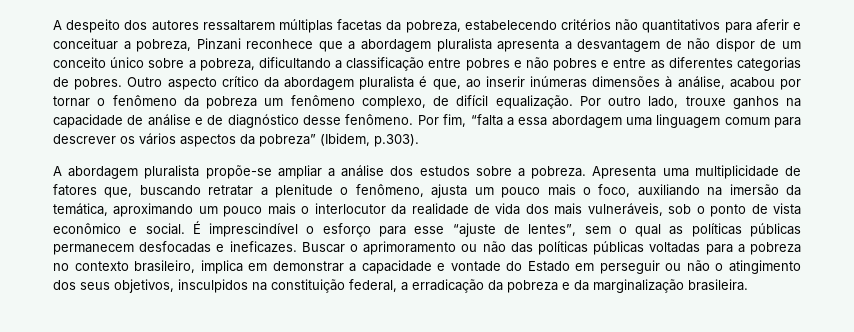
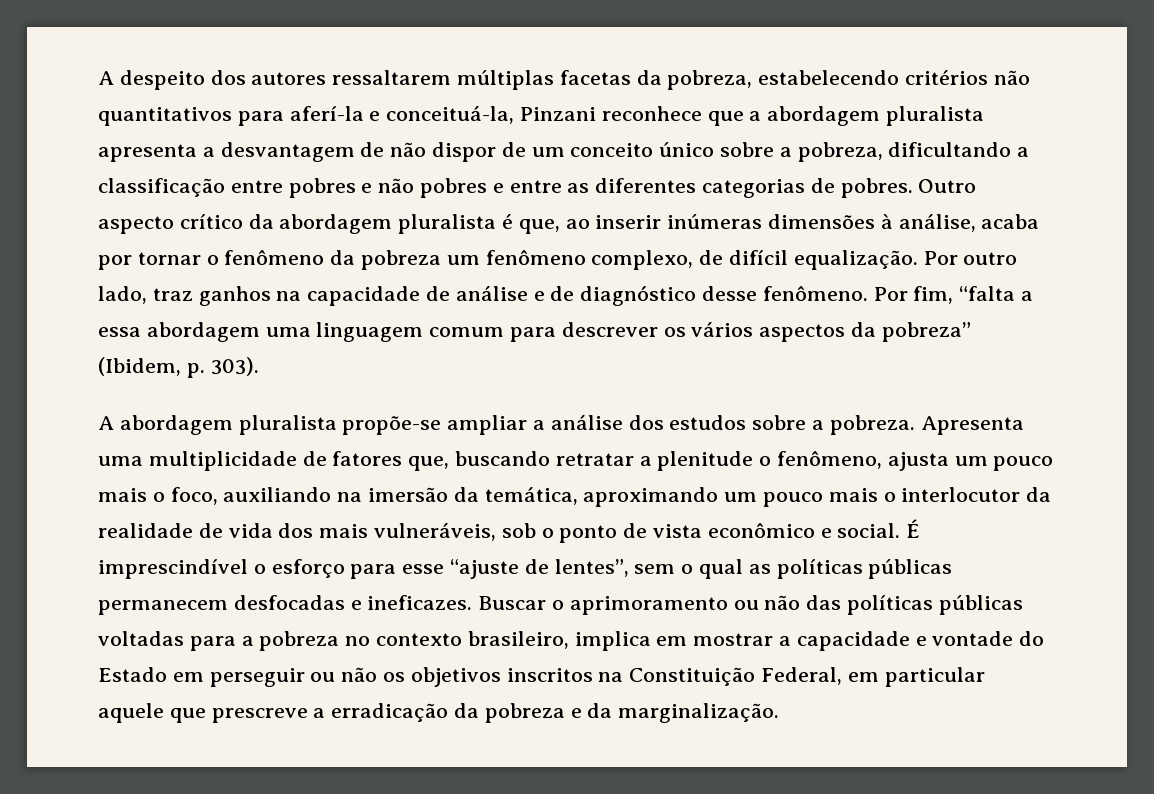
- A despeito dos autores ressaltarem múltiplas facetas da pobreza, estabelecendo critérios não quantitativos para aferir e conceituar a pobreza, Pinzani reconhece que a abordagem pluralista apresenta a desvantagem de não dispor de um conceito único sobre a pobreza, dificultando a classificação entre pobres e não pobres e entre as diferentes categorias de pobres.
+ A despeito dos autores ressaltarem múltiplas facetas da pobreza, estabelecendo critérios não quantitativos para aferí-la e conceituá-la, Pinzani reconhece que a abordagem pluralista apresenta a desvantagem de não dispor de um conceito único sobre a pobreza, dificultando a classificação entre pobres e não pobres e entre as diferentes categorias de pobres.
- Outro aspecto crítico da abordagem pluralista é que, ao inserir inúmeras dimensões à análise, acabou por tornar o fenômeno da pobreza um fenômeno complexo, de difícil equalização.
+ Outro aspecto crítico da abordagem pluralista é que, ao inserir inúmeras dimensões à análise, acaba por tornar o fenômeno da pobreza um fenômeno complexo, de difícil equalização.
- Por outro lado, trouxe ganhos na capacidade de análise e de diagnóstico desse fenômeno.
+ Por outro lado, traz ganhos na capacidade de análise e de diagnóstico desse fenômeno.
- Por fim, “falta a essa abordagem uma linguagem comum para descrever os vários aspectos da pobreza” (Ibidem, p.303).
+ Por fim, “falta a essa abordagem uma linguagem comum para descrever os vários aspectos da pobreza” (Ibidem, p. 303).
- Buscar o aprimoramento ou não das políticas públicas voltadas para a pobreza no contexto brasileiro, implica em demonstrar a capacidade e vontade do Estado em perseguir ou não o atingimento dos seus objetivos, insculpidos na constituição federal, a erradicação da pobreza e da marginalização brasileira.
+ Buscar o aprimoramento ou não das políticas públicas voltadas para a pobreza no contexto brasileiro, implica em mostrar a capacidade e vontade do Estado em perseguir ou não os objetivos inscritos na Constituição Federal, em particular aquele que prescreve a erradicação da pobreza e da marginalização.

